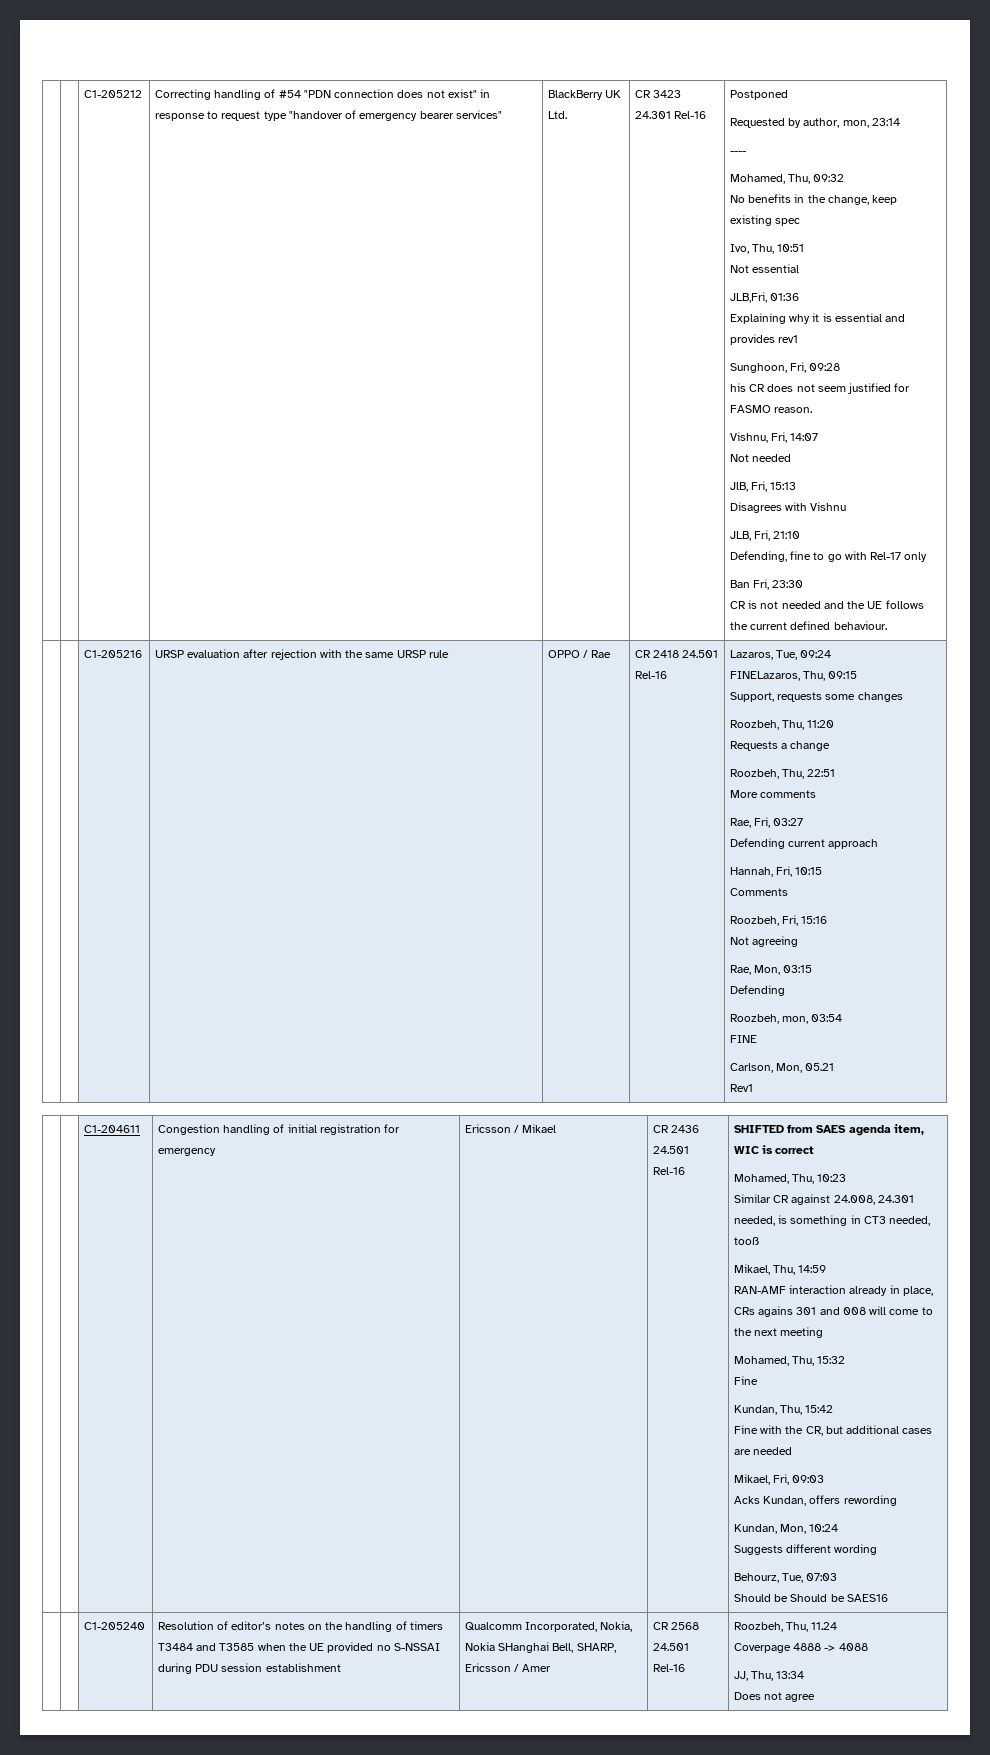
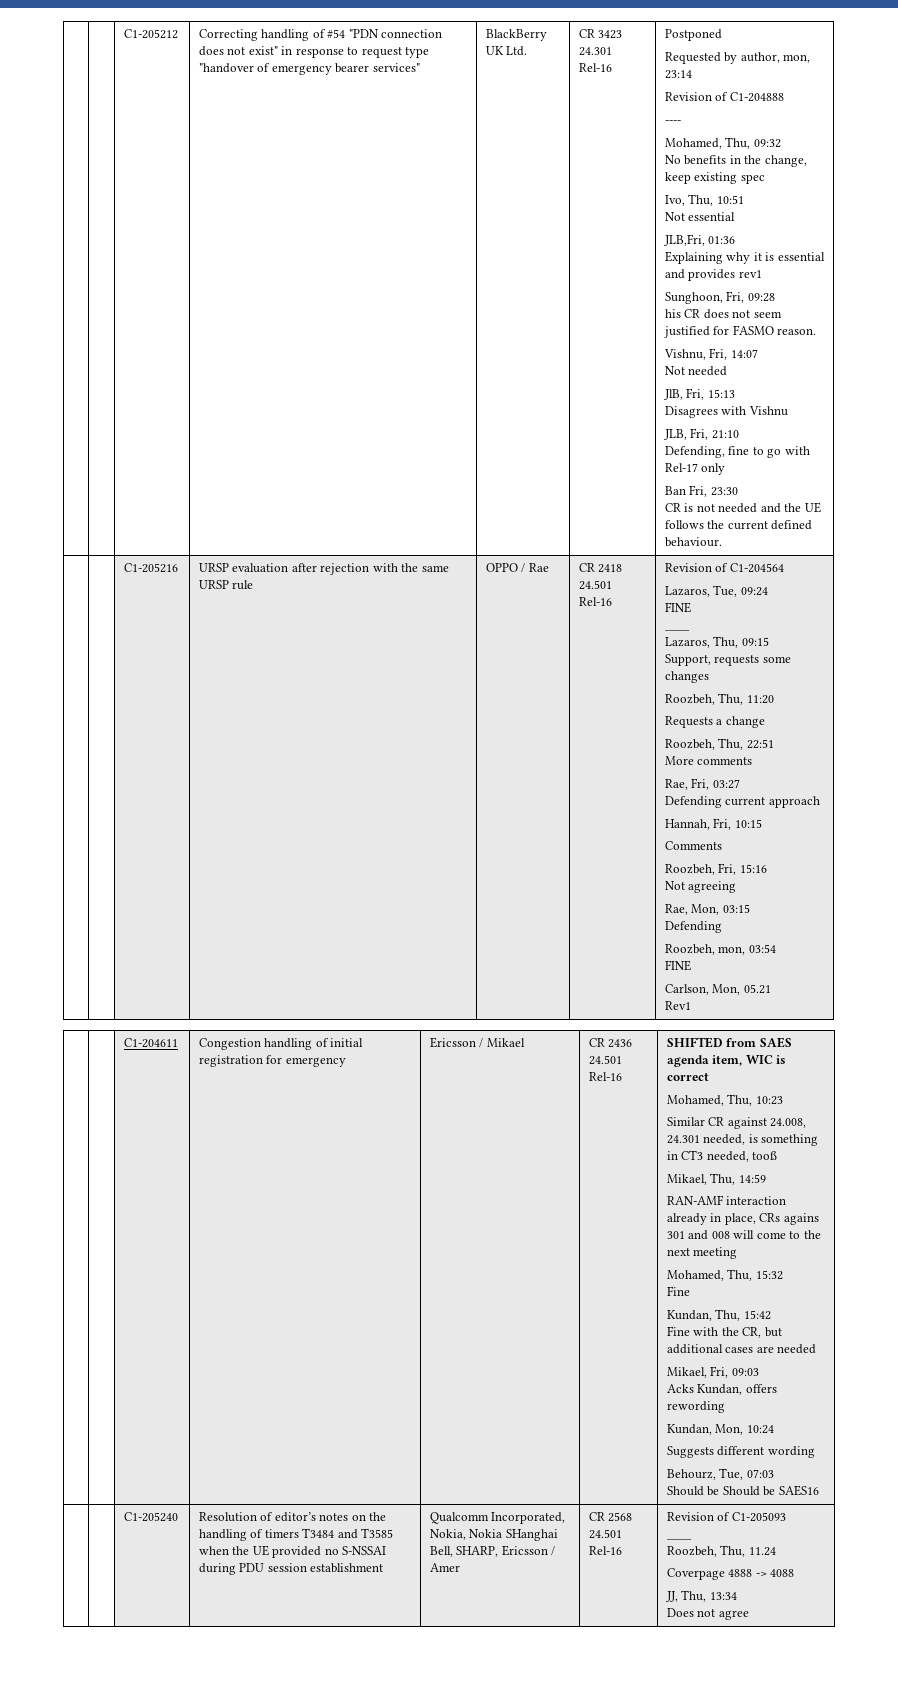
+ Revision of C1-204888
+ Revision of C1-204564
  Lazaros, Tue, 09:24
- FINELazaros, Thu, 09:15
+ FINE
+ ____
+ Lazaros, Thu, 09:15
+ Revision of C1-205093
+ ____

